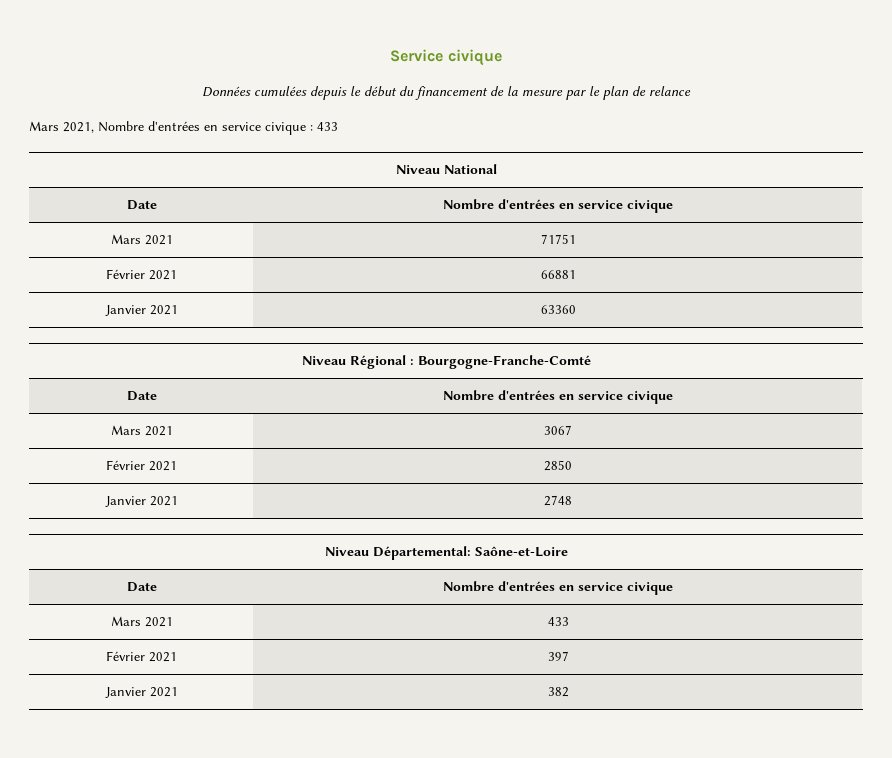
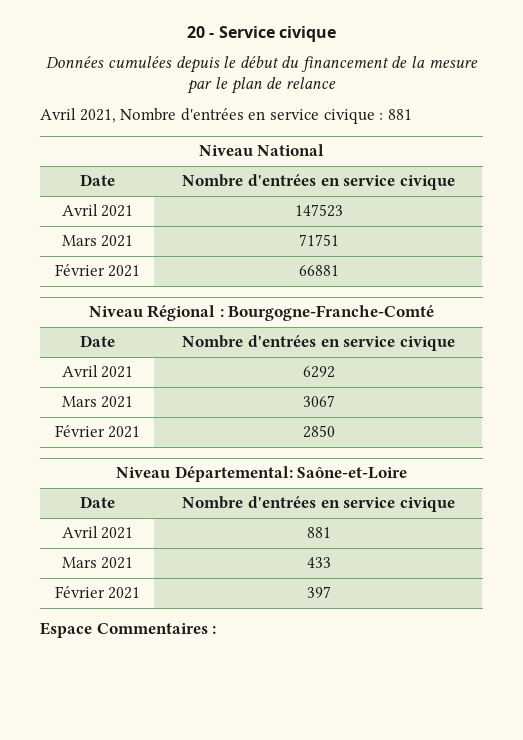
- Service civique
+ 20 - Service civique
- Mars 2021, Nombre d'entrées en service civique : 433
+ Avril 2021, Nombre d'entrées en service civique : 881
+ Avril 2021 | 147523
- Janvier 2021 | 63360
+ Avril 2021 | 6292
- Janvier 2021 | 2748
+ Avril 2021 | 881
- Janvier 2021 | 382
+ Espace Commentaires :

